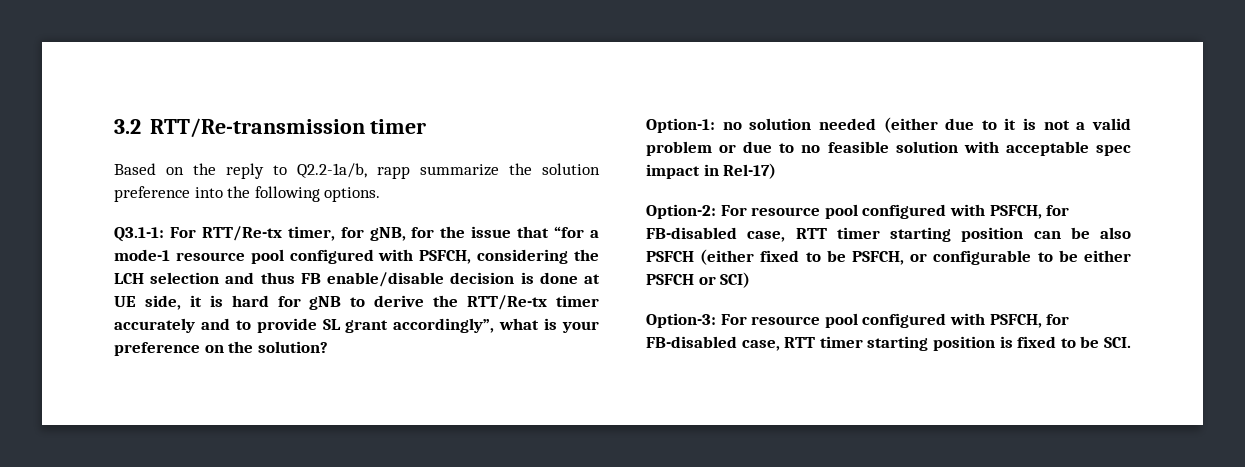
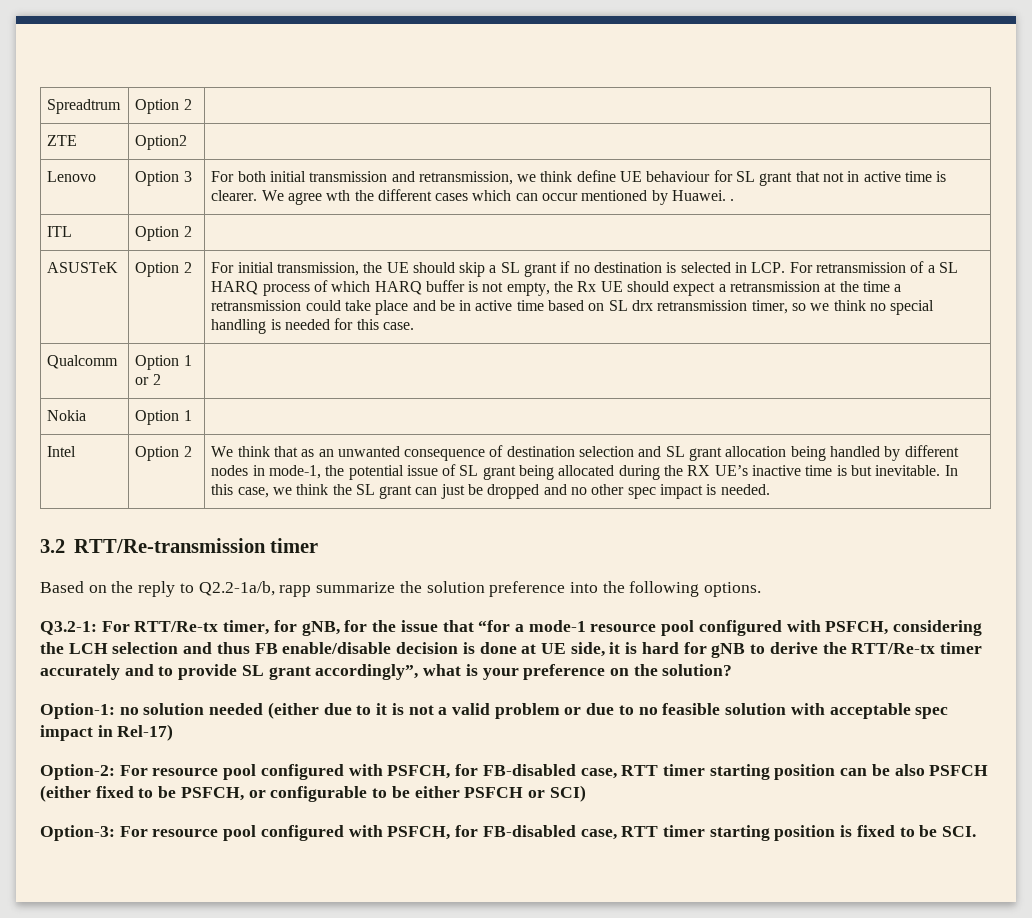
+ Spreadtrum | Option 2 |
+ ZTE | Option2 |
+ Lenovo | Option 3 | For both initial transmission and retransmission, we think define UE behaviour for SL grant that not in active time is clearer. We agree wth the different cases which can occur mentioned by Huawei. .
+ ITL | Option 2 |
+ ASUSTeK | Option 2 | For initial transmission, the UE should skip a SL grant if no destination is selected in LCP. For retransmission of a SL HARQ process of which HARQ buffer is not empty, the Rx UE should expect a retransmission at the time a retransmission could take place and be in active time based on SL drx retransmission timer, so we think no special handling is needed for this case.
+ Qualcomm | Option 1 or 2 |
+ Nokia | Option 1 |
+ Intel | Option 2 | We think that as an unwanted consequence of destination selection and SL grant allocation being handled by different nodes in mode-1, the potential issue of SL grant being allocated during the RX UE’s inactive time is but inevitable. In this case, we think the SL grant can just be dropped and no other spec impact is needed.
- Q3.1-1: For RTT/Re-tx timer, for gNB, for the issue that “for a mode-1 resource pool configured with PSFCH, considering the LCH selection and thus FB enable/disable decision is done at UE side, it is hard for gNB to derive the RTT/Re-tx timer accurately and to provide SL grant accordingly”, what is your preference on the solution?
+ Q3.2-1: For RTT/Re-tx timer, for gNB, for the issue that “for a mode-1 resource pool configured with PSFCH, considering the LCH selection and thus FB enable/disable decision is done at UE side, it is hard for gNB to derive the RTT/Re-tx timer accurately and to provide SL grant accordingly”, what is your preference on the solution?

